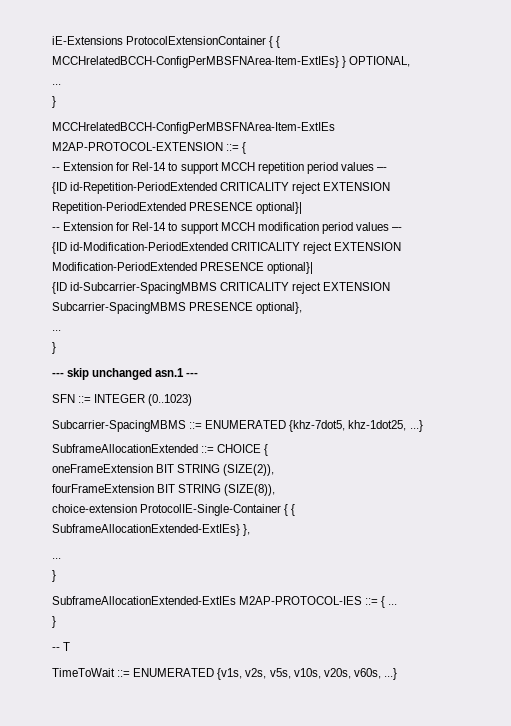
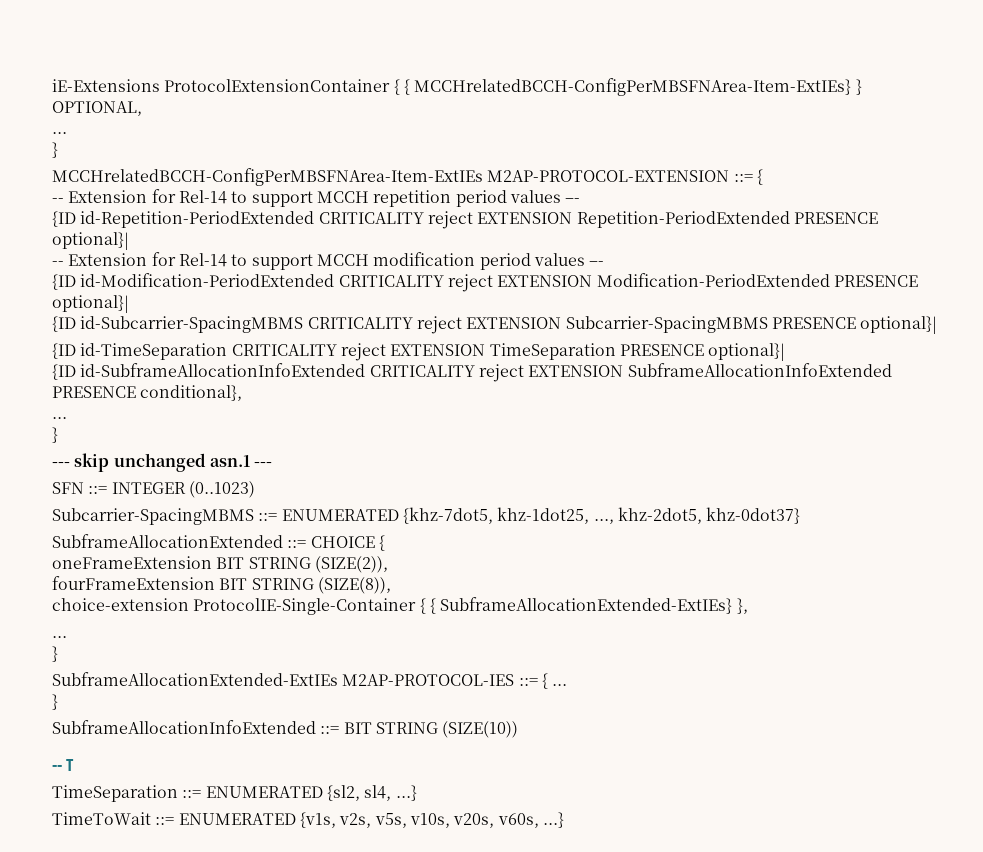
- {ID id-Subcarrier-SpacingMBMS CRITICALITY reject EXTENSION Subcarrier-SpacingMBMS PRESENCE optional},
+ {ID id-Subcarrier-SpacingMBMS CRITICALITY reject EXTENSION Subcarrier-SpacingMBMS PRESENCE optional}|
+ {ID id-TimeSeparation CRITICALITY reject EXTENSION TimeSeparation PRESENCE optional}|
+ {ID id-SubframeAllocationInfoExtended CRITICALITY reject EXTENSION SubframeAllocationInfoExtended PRESENCE conditional},
- Subcarrier-SpacingMBMS ::= ENUMERATED {khz-7dot5, khz-1dot25, ...}
+ Subcarrier-SpacingMBMS ::= ENUMERATED {khz-7dot5, khz-1dot25, ..., khz-2dot5, khz-0dot37}
+ SubframeAllocationInfoExtended ::= BIT STRING (SIZE(10))
  -- T
+ TimeSeparation ::= ENUMERATED {sl2, sl4, ...}

